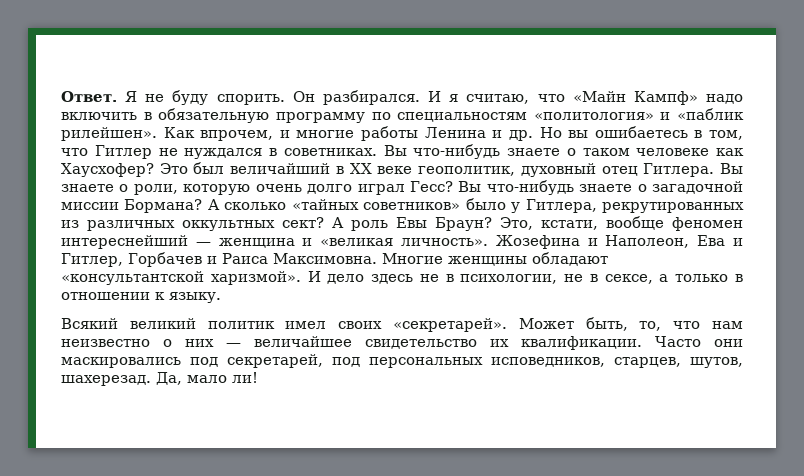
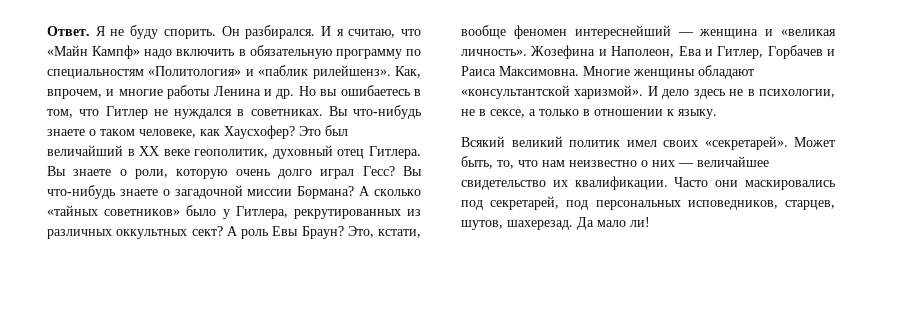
- И я считаю, что «Майн Кампф» надо включить в обязательную программу по специальностям «политология» и «паблик рилейшен». Как впрочем, и многие работы Ленина и др. Но вы ошибаетесь в том, что Гитлер не нуждался в советниках.
+ И я считаю, что «Майн Кампф» надо включить в обязательную программу по специальностям «Политология» и «паблик рилейшенз». Как, впрочем, и многие работы Ленина и др. Но вы ошибаетесь в том, что Гитлер не нуждался в советниках.
- Вы что-нибудь знаете о таком человеке как Хаусхофер?
+ Вы что-нибудь знаете о таком человеке, как Хаусхофер?
- Да, мало ли!
+ Да мало ли!

